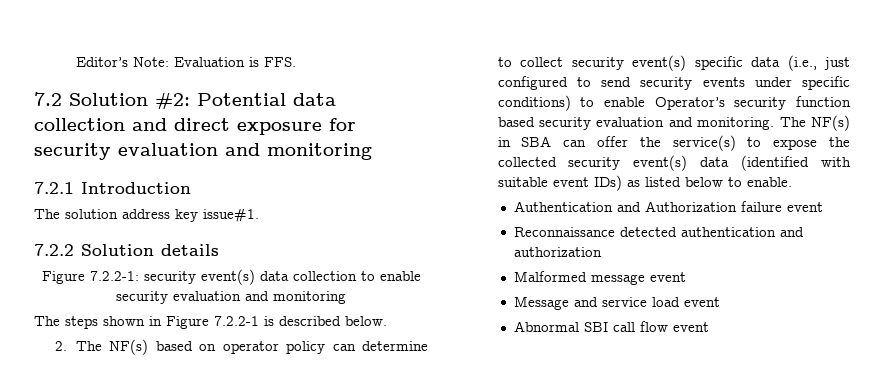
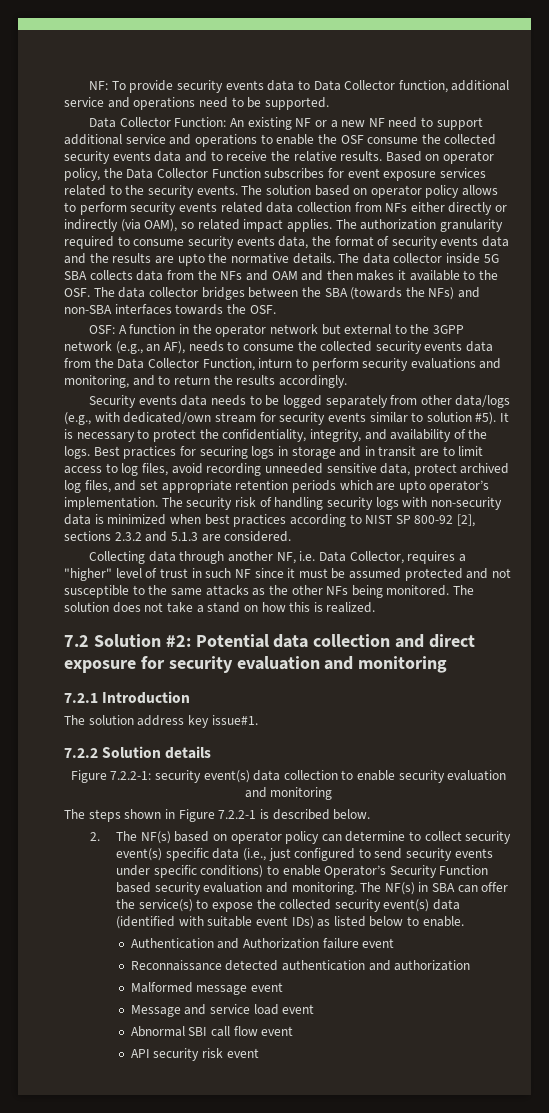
- Editor’s Note: Evaluation is FFS.
+ NF: To provide security events data to Data Collector function, additional service and operations need to be supported.
+ Data Collector Function: An existing NF or a new NF need to support additional service and operations to enable the OSF consume the collected security events data and to receive the relative results. Based on operator policy, the Data Collector Function subscribes for event exposure services related to the security events. The solution based on operator policy allows to perform security events related data collection from NFs either directly or indirectly (via OAM), so related impact applies. The authorization granularity required to consume security events data, the format of security events data and the results are upto the normative details. The data collector inside 5G SBA collects data from the NFs and OAM and then makes it available to the OSF. The data collector bridges between the SBA (towards the NFs) and non-SBA interfaces towards the OSF.
+ OSF: A function in the operator network but external to the 3GPP network (e.g., an AF), needs to consume the collected security events data from the Data Collector Function, inturn to perform security evaluations and monitoring, and to return the results accordingly.
+ Security events data needs to be logged separately from other data/logs (e.g., with dedicated/own stream for security events similar to solution #5). It is necessary to protect the confidentiality, integrity, and availability of the logs. Best practices for securing logs in storage and in transit are to limit access to log files, avoid recording unneeded sensitive data, protect archived log files, and set appropriate retention periods which are upto operator’s implementation. The security risk of handling security logs with non-security data is minimized when best practices according to NIST SP 800-92 [2], sections 2.3.2 and 5.1.3 are considered.
+ Collecting data through another NF, i.e. Data Collector, requires a "higher" level of trust in such NF since it must be assumed protected and not susceptible to the same attacks as the other NFs being monitored. The solution does not take a stand on how this is realized.
- 2. The NF(s) based on operator policy can determine to collect security event(s) specific data (i.e., just configured to send security events under specific conditions) to enable Operator’s security function based security evaluation and monitoring.
+ 2. The NF(s) based on operator policy can determine to collect security event(s) specific data (i.e., just configured to send security events under specific conditions) to enable Operator’s Security Function based security evaluation and monitoring.
+ API security risk event

